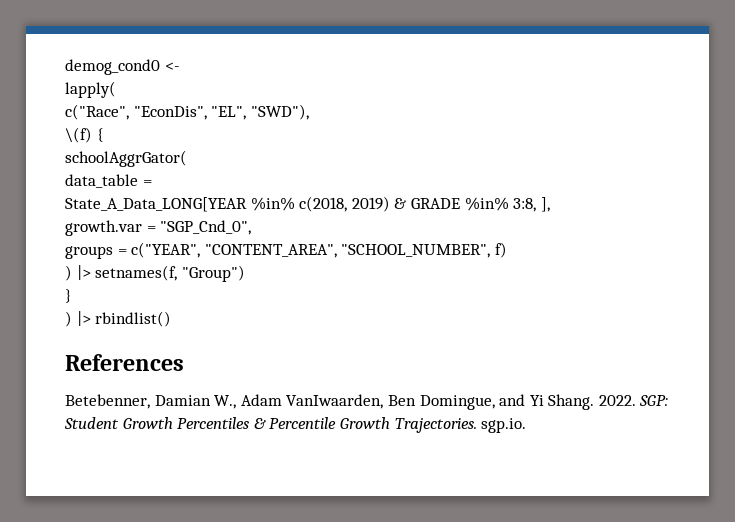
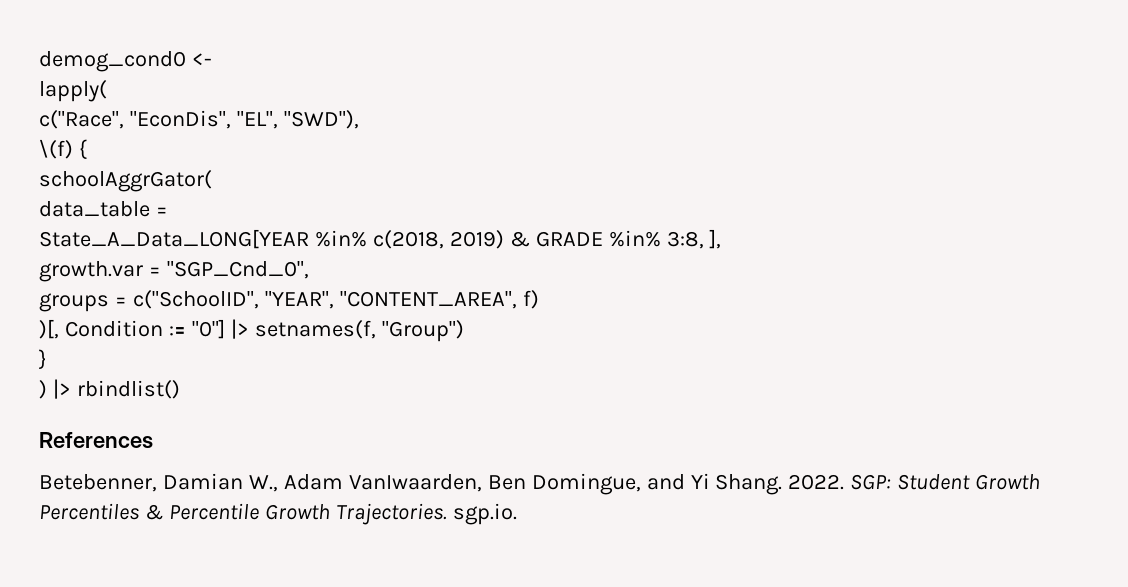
- groups = c("YEAR", "CONTENT_AREA", "SCHOOL_NUMBER", f)
- ) |> setnames(f, "Group")
+ groups = c("SchoolID", "YEAR", "CONTENT_AREA", f)
+ )[, Condition := "0"] |> setnames(f, "Group")

